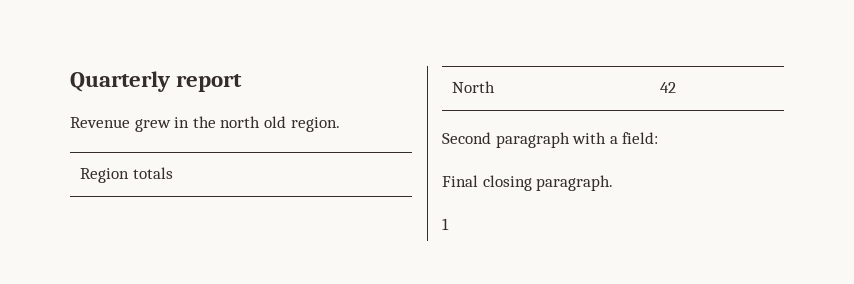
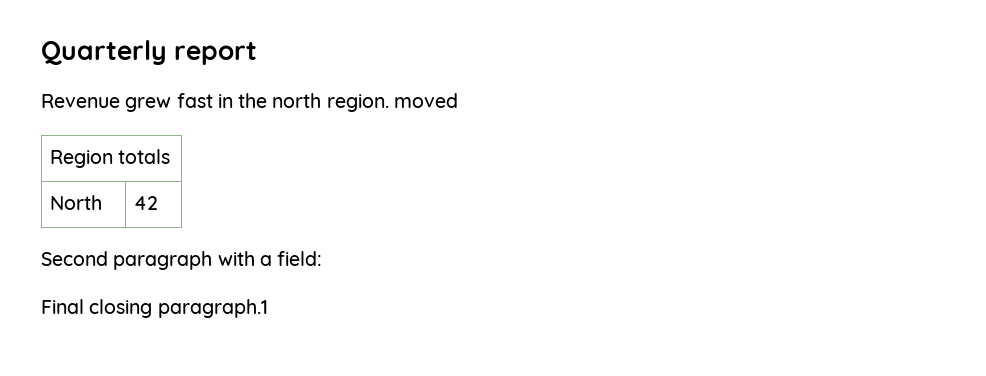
- Revenue grew in the north old region.
+ Revenue grew fast in the north region. moved
- Final closing paragraph.
- 1
+ Final closing paragraph.1

